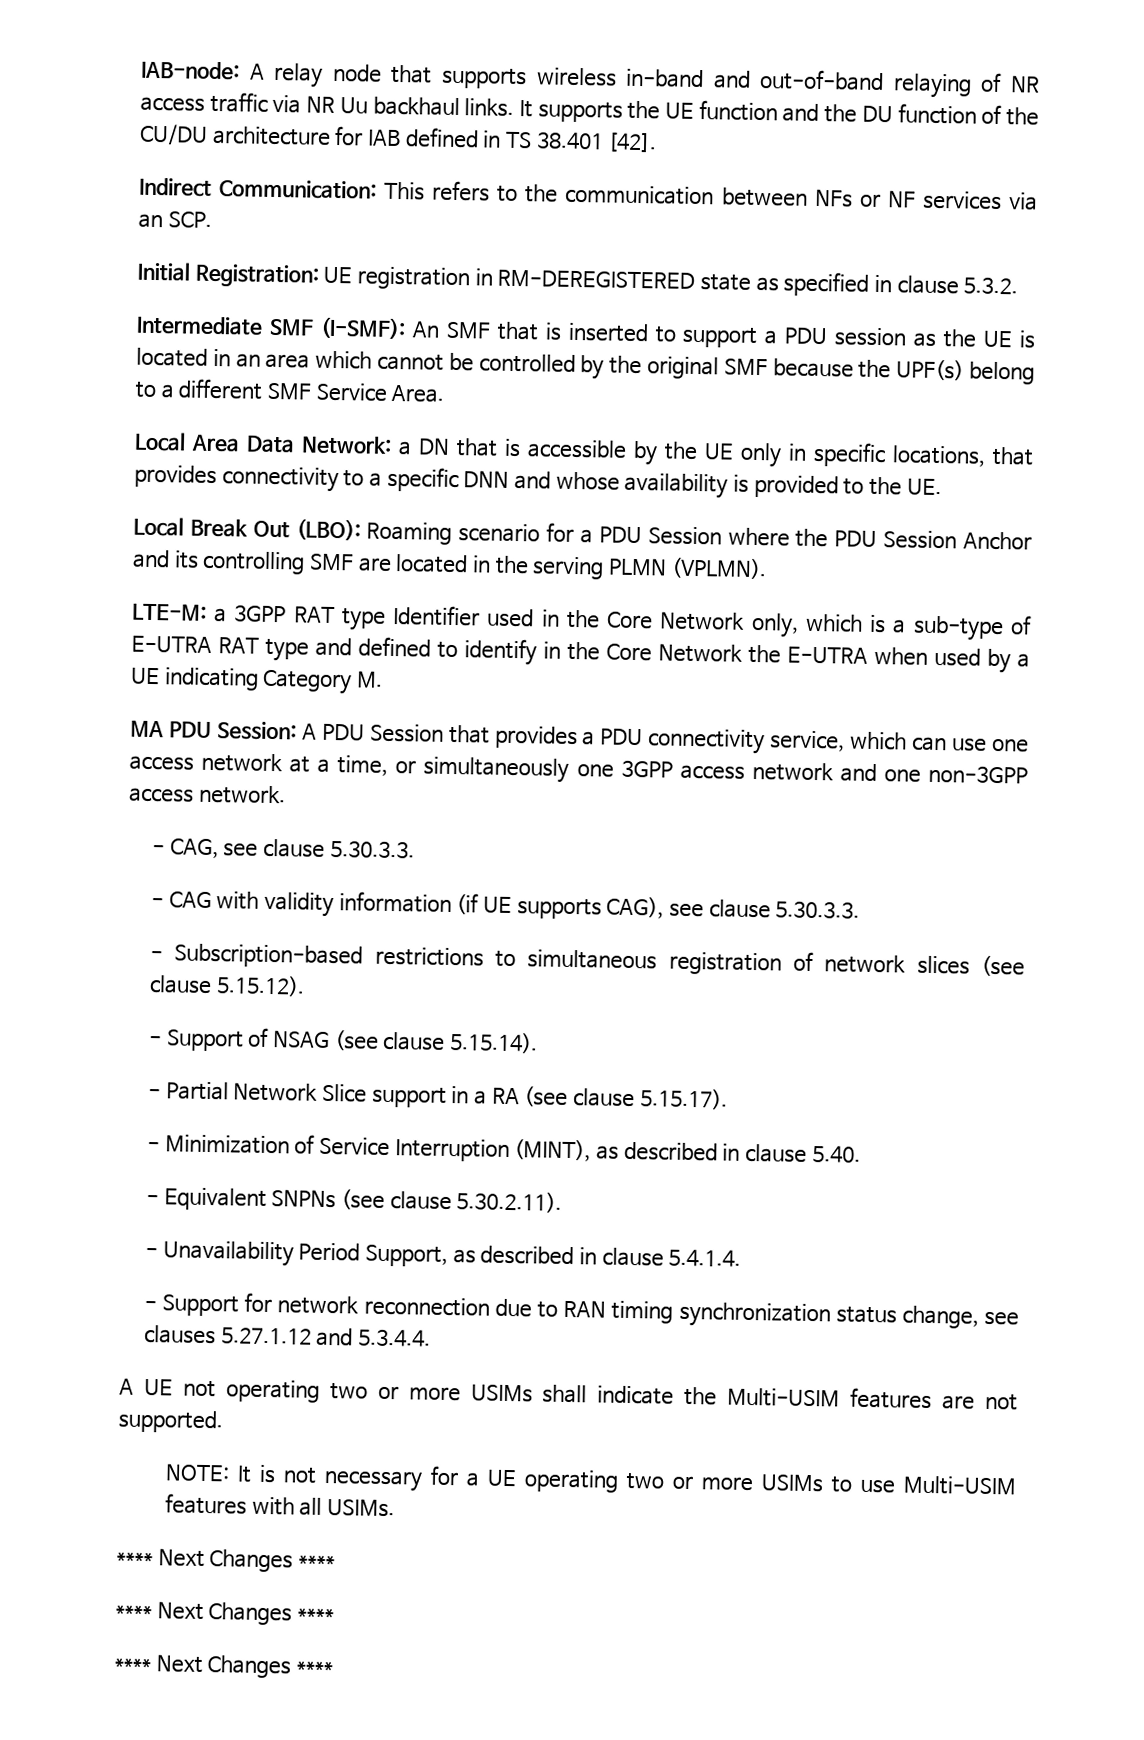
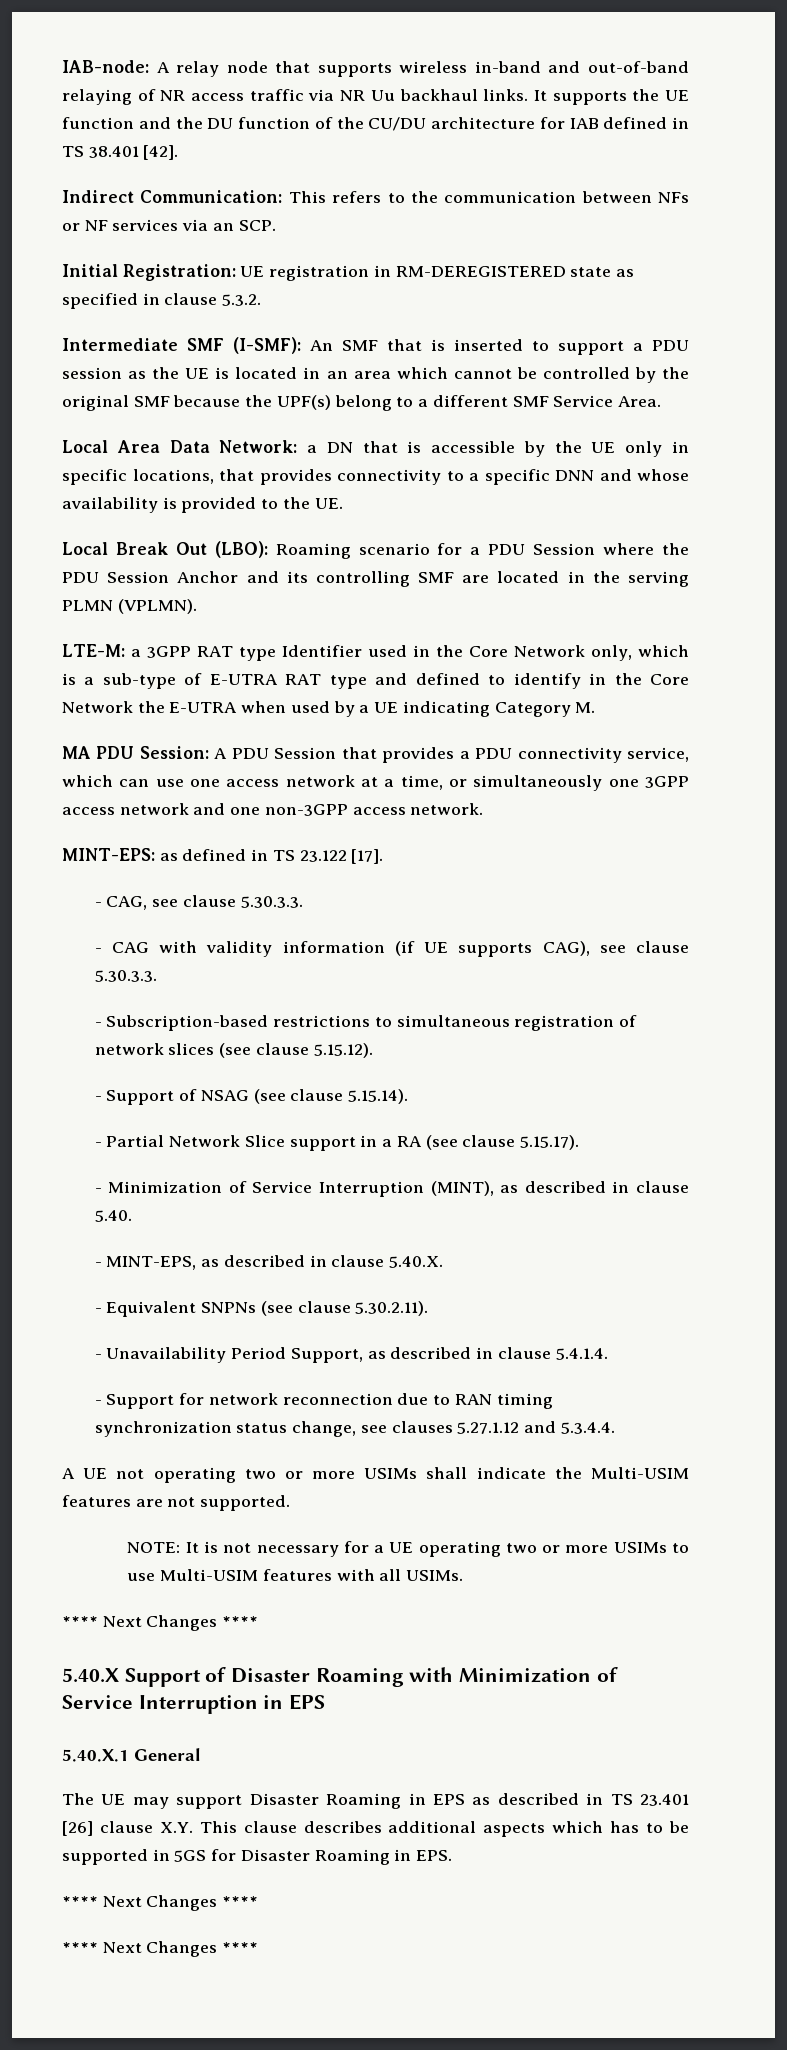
+ MINT-EPS: as defined in TS 23.122 [17].
+ - MINT-EPS, as described in clause 5.40.X.
+ 5.40.X Support of Disaster Roaming with Minimization of Service Interruption in EPS
+ 5.40.X.1 General
+ The UE may support Disaster Roaming in EPS as described in TS 23.401 [26] clause X.Y. This clause describes additional aspects which has to be supported in 5GS for Disaster Roaming in EPS.

